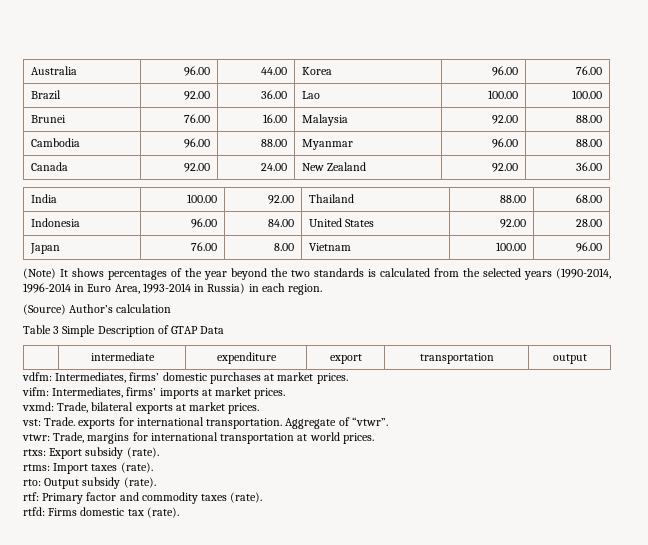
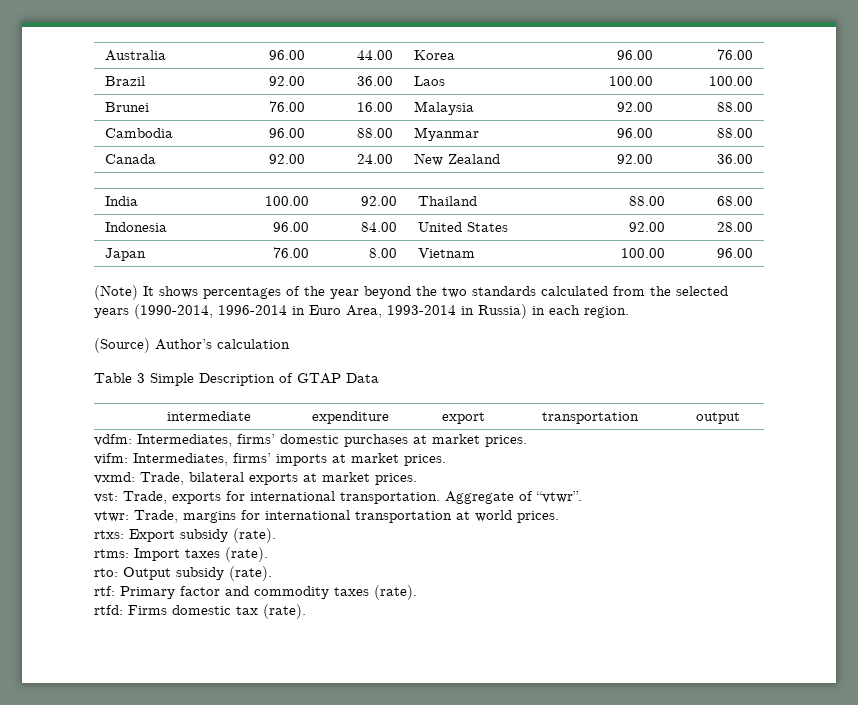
- Brazil | 92.00 | 36.00 | Lao | 100.00 | 100.00
+ Brazil | 92.00 | 36.00 | Laos | 100.00 | 100.00
- (Note) It shows percentages of the year beyond the two standards is calculated from the selected years (1990-2014, 1996-2014 in Euro Area, 1993-2014 in Russia) in each region.
+ (Note) It shows percentages of the year beyond the two standards calculated from the selected years (1990-2014, 1996-2014 in Euro Area, 1993-2014 in Russia) in each region.
- vst: Trade. exports for international transportation.
+ vst: Trade, exports for international transportation.

